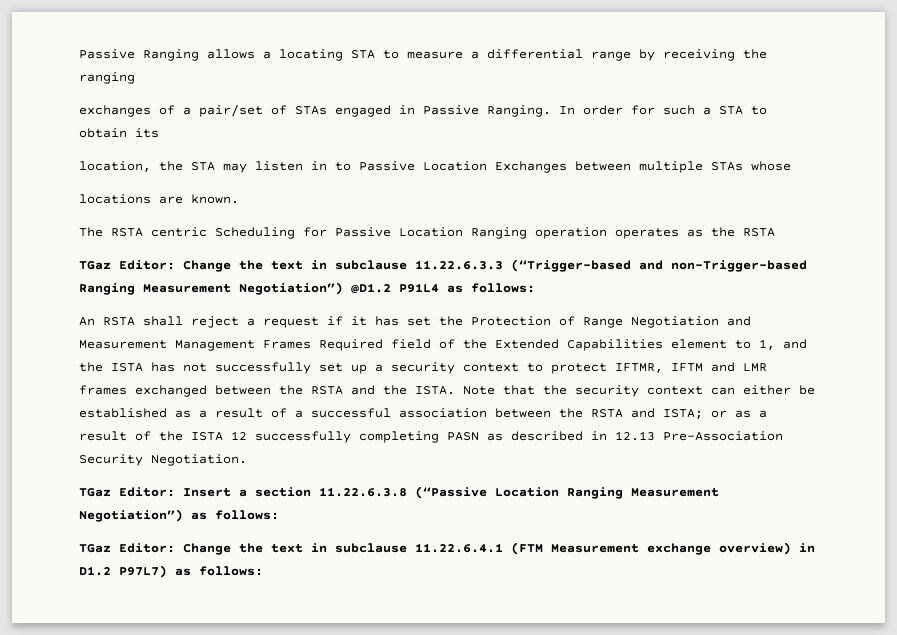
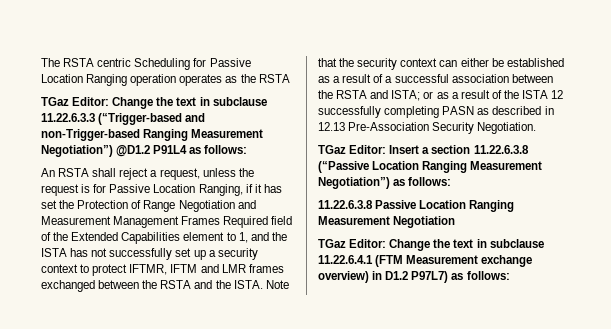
- Passive Ranging allows a locating STA to measure a differential range by receiving the ranging
- exchanges of a pair/set of STAs engaged in Passive Ranging. In order for such a STA to obtain its
- location, the STA may listen in to Passive Location Exchanges between multiple STAs whose
- locations are known.
- An RSTA shall reject a request if it has set the Protection of Range Negotiation and Measurement Management Frames Required field of the Extended Capabilities element to 1, and the ISTA has not successfully set up a security context to protect IFTMR, IFTM and LMR frames exchanged between the RSTA and the ISTA.
+ An RSTA shall reject a request, unless the request is for Passive Location Ranging, if it has set the Protection of Range Negotiation and Measurement Management Frames Required field of the Extended Capabilities element to 1, and the ISTA has not successfully set up a security context to protect IFTMR, IFTM and LMR frames exchanged between the RSTA and the ISTA.
+ 11.22.6.3.8 Passive Location Ranging Measurement Negotiation

